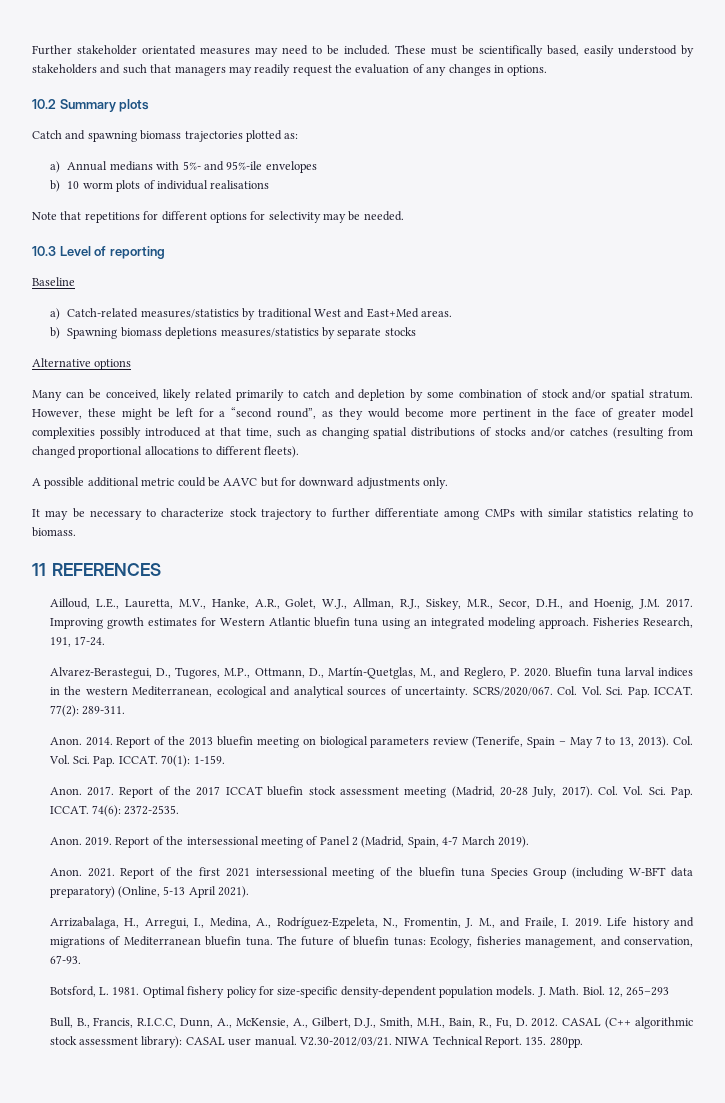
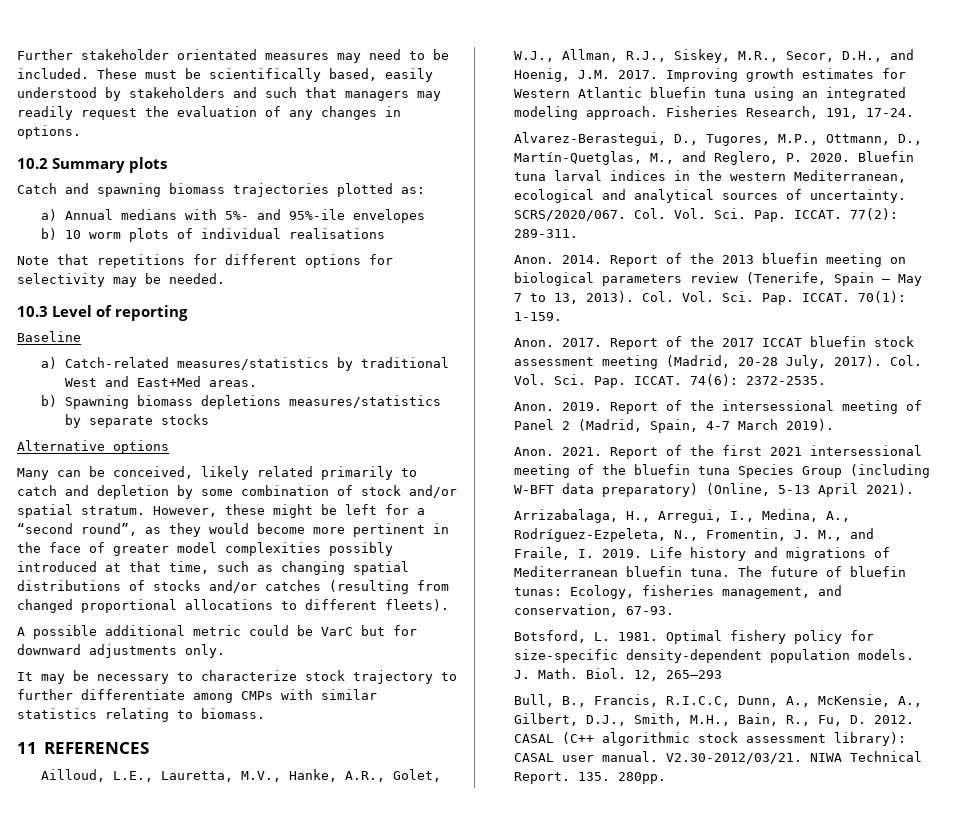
- A possible additional metric could be AAVC but for downward adjustments only.
+ A possible additional metric could be VarC but for downward adjustments only.

